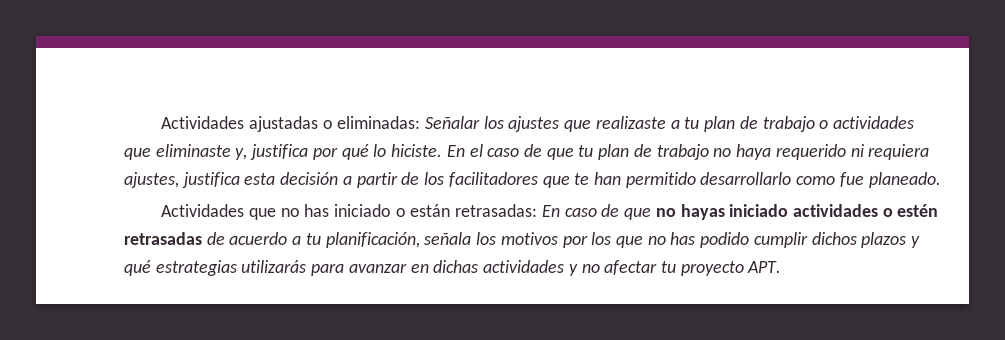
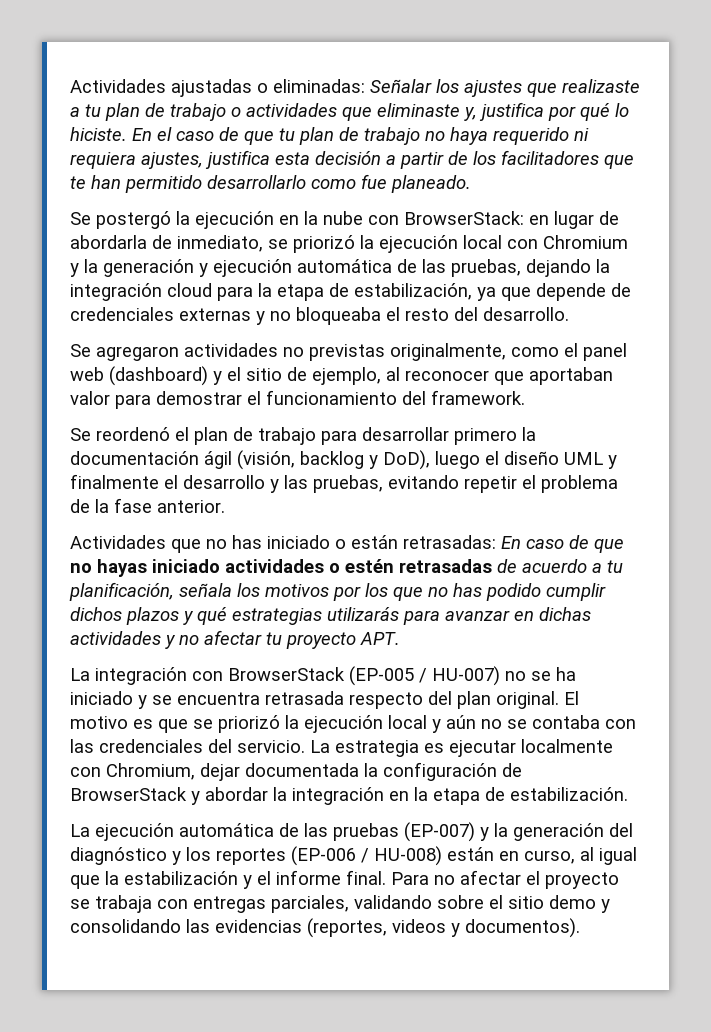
+ Se postergó la ejecución en la nube con BrowserStack: en lugar de abordarla de inmediato, se priorizó la ejecución local con Chromium y la generación y ejecución automática de las pruebas, dejando la integración cloud para la etapa de estabilización, ya que depende de credenciales externas y no bloqueaba el resto del desarrollo.
+ Se agregaron actividades no previstas originalmente, como el panel web (dashboard) y el sitio de ejemplo, al reconocer que aportaban valor para demostrar el funcionamiento del framework.
+ Se reordenó el plan de trabajo para desarrollar primero la documentación ágil (visión, backlog y DoD), luego el diseño UML y finalmente el desarrollo y las pruebas, evitando repetir el problema de la fase anterior.
+ La integración con BrowserStack (EP-005 / HU-007) no se ha iniciado y se encuentra retrasada respecto del plan original. El motivo es que se priorizó la ejecución local y aún no se contaba con las credenciales del servicio. La estrategia es ejecutar localmente con Chromium, dejar documentada la configuración de BrowserStack y abordar la integración en la etapa de estabilización.
+ La ejecución automática de las pruebas (EP-007) y la generación del diagnóstico y los reportes (EP-006 / HU-008) están en curso, al igual que la estabilización y el informe final. Para no afectar el proyecto se trabaja con entregas parciales, validando sobre el sitio demo y consolidando las evidencias (reportes, videos y documentos).

